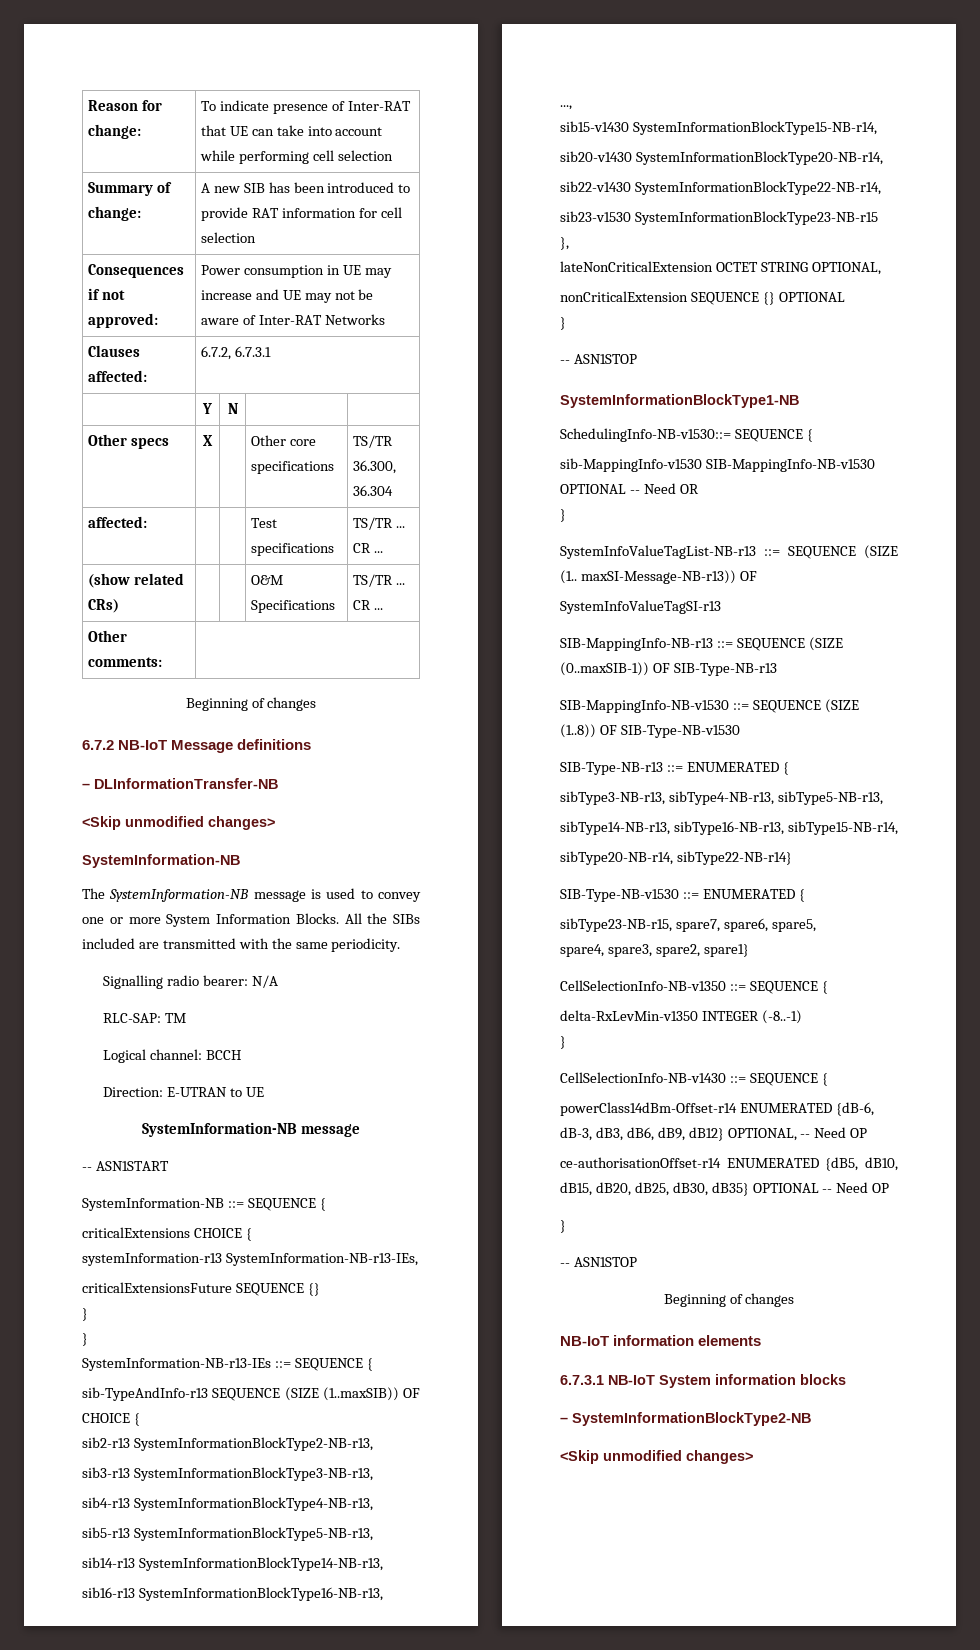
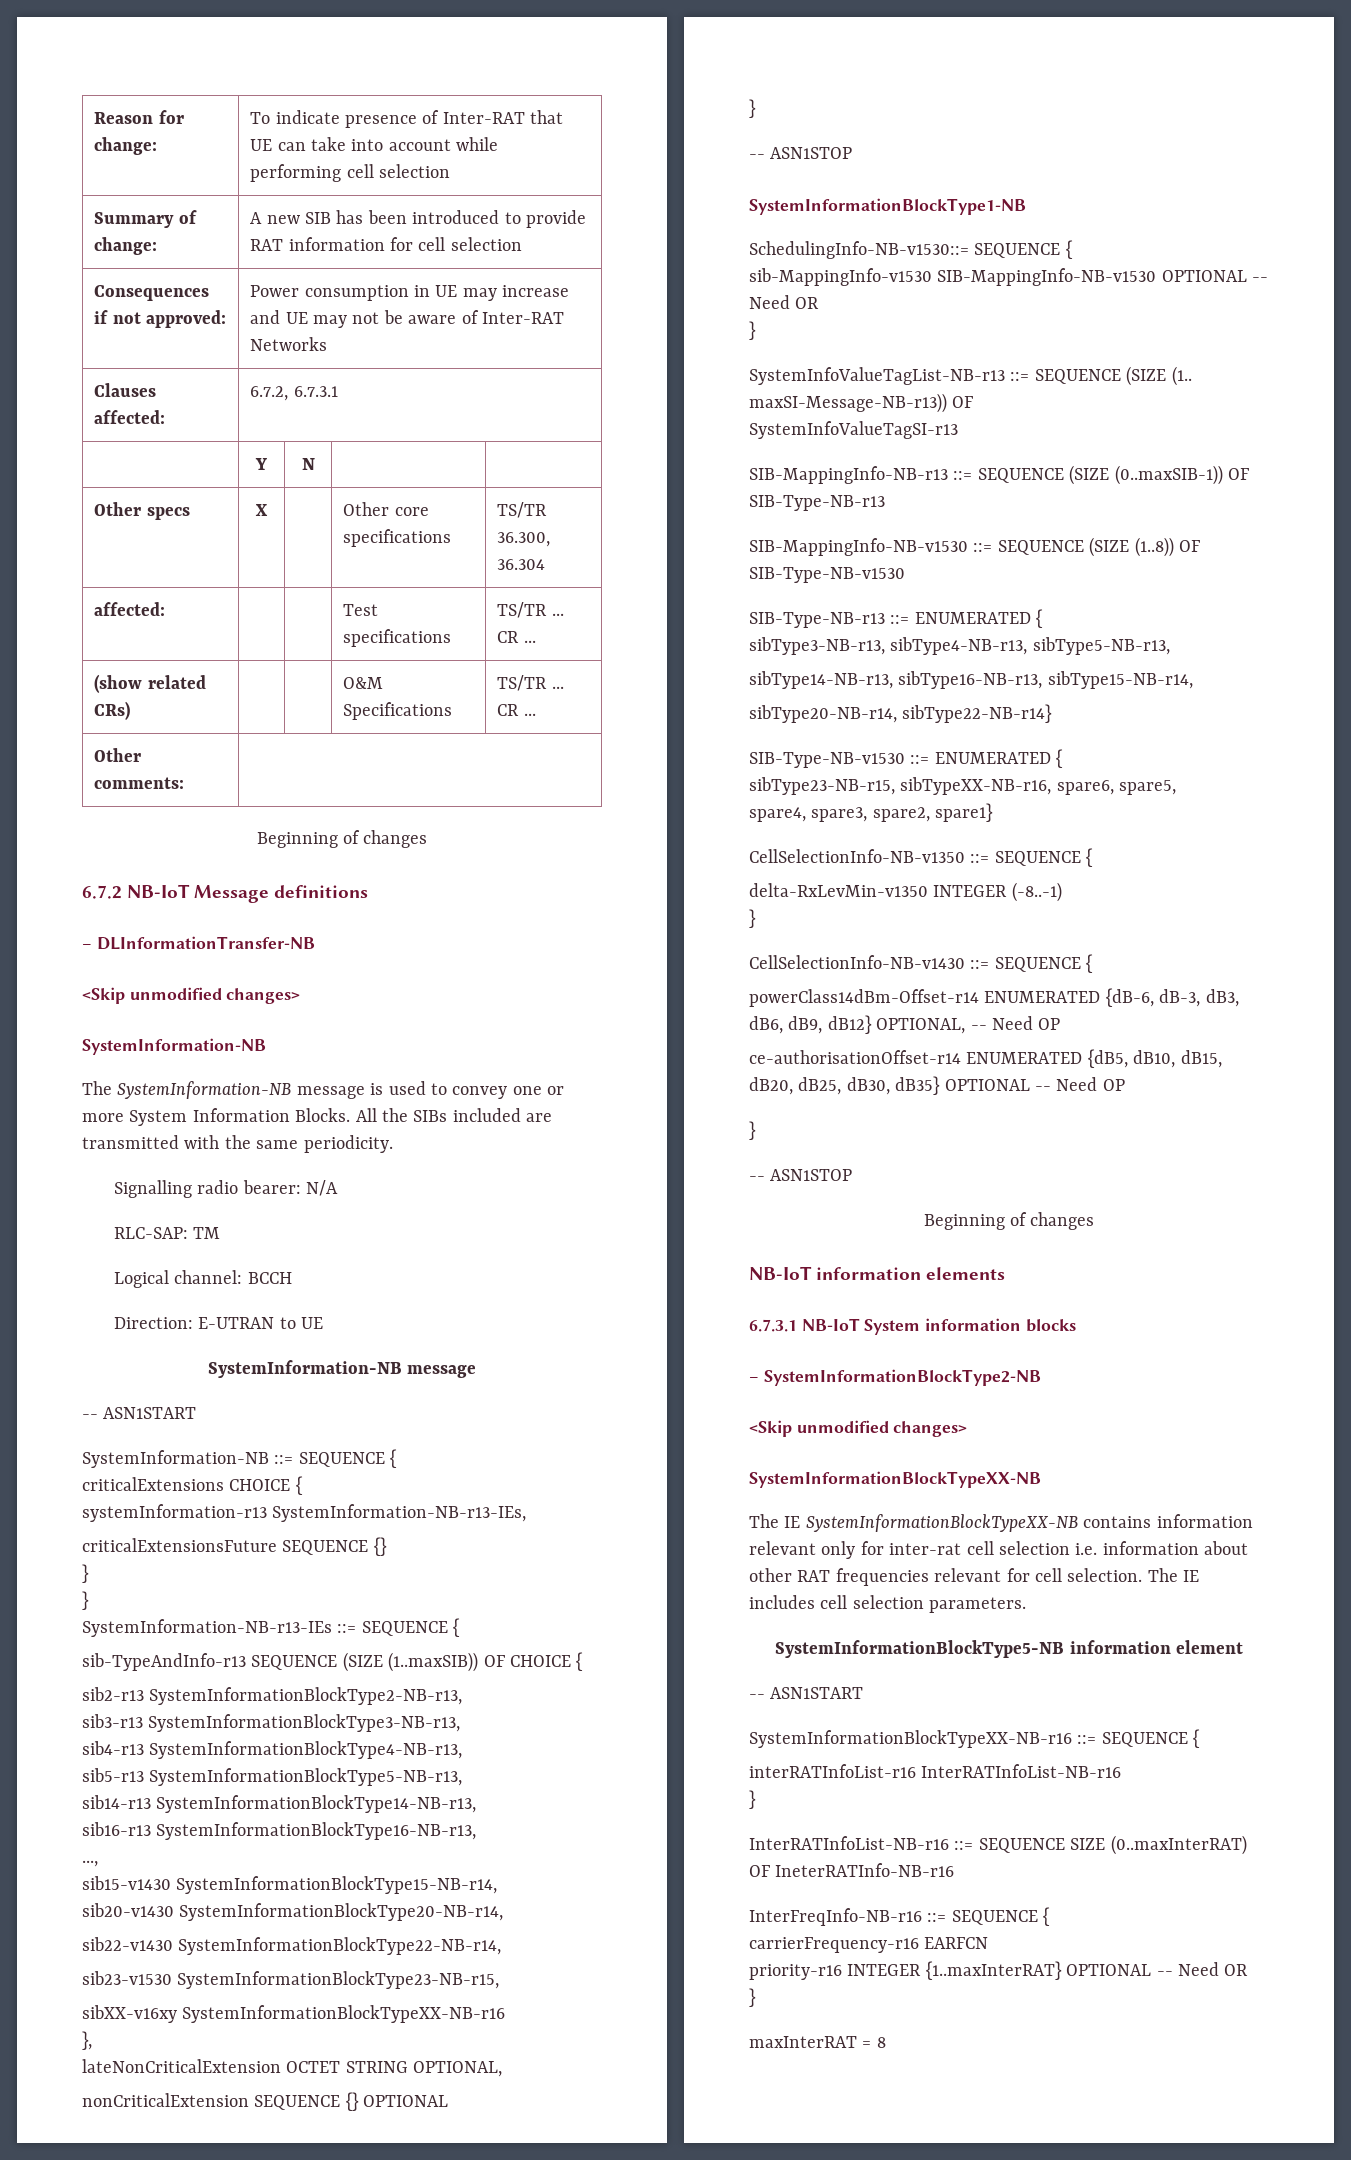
- sib23-v1530 SystemInformationBlockType23-NB-r15
+ sib23-v1530 SystemInformationBlockType23-NB-r15,
+ sibXX-v16xy SystemInformationBlockTypeXX-NB-r16
- sibType23-NB-r15, spare7, spare6, spare5,
+ sibType23-NB-r15, sibTypeXX-NB-r16, spare6, spare5,
  – SystemInformationBlockType2-NB
  <Skip unmodified changes>
+ SystemInformationBlockTypeXX-NB
+ The IE SystemInformationBlockTypeXX-NB contains information relevant only for inter-rat cell selection i.e. information about other RAT frequencies relevant for cell selection. The IE includes cell selection parameters.
+ SystemInformationBlockType5-NB information element
+ -- ASN1START
+ SystemInformationBlockTypeXX-NB-r16 ::= SEQUENCE {
+ interRATInfoList-r16 InterRATInfoList-NB-r16
+ }
+ InterRATInfoList-NB-r16 ::= SEQUENCE SIZE (0..maxInterRAT) OF IneterRATInfo-NB-r16
+ InterFreqInfo-NB-r16 ::= SEQUENCE {
+ carrierFrequency-r16 EARFCN
+ priority-r16 INTEGER {1..maxInterRAT} OPTIONAL -- Need OR
+ }
+ maxInterRAT = 8

